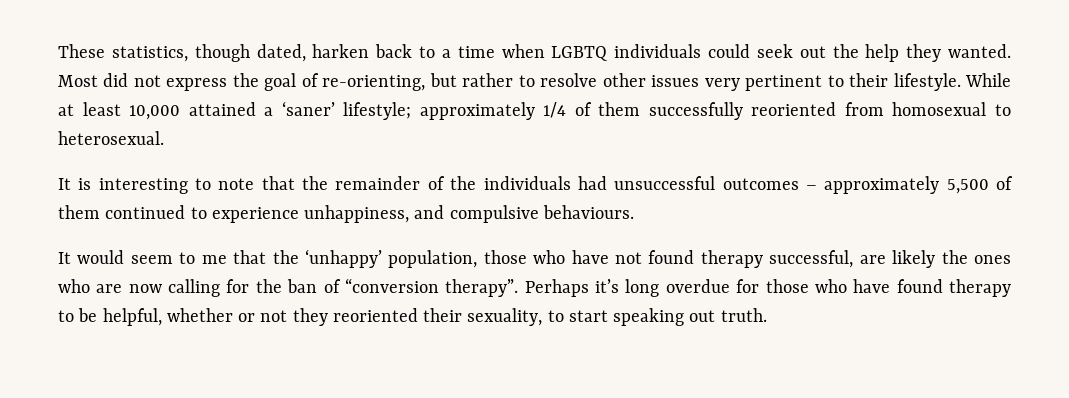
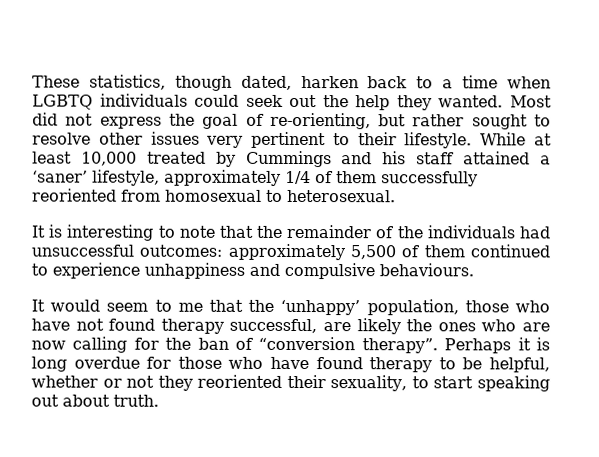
- Most did not express the goal of re-orienting, but rather to resolve other issues very pertinent to their lifestyle.
+ Most did not express the goal of re-orienting, but rather sought to resolve other issues very pertinent to their lifestyle.
- While at least 10,000 attained a ‘saner’ lifestyle; approximately 1/4 of them successfully reoriented from homosexual to heterosexual.
+ While at least 10,000 treated by Cummings and his staff attained a ‘saner’ lifestyle, approximately 1/4 of them successfully reoriented from homosexual to heterosexual.
- It is interesting to note that the remainder of the individuals had unsuccessful outcomes – approximately 5,500 of them continued to experience unhappiness, and compulsive behaviours.
+ It is interesting to note that the remainder of the individuals had unsuccessful outcomes: approximately 5,500 of them continued to experience unhappiness and compulsive behaviours.
- Perhaps it’s long overdue for those who have found therapy to be helpful, whether or not they reoriented their sexuality, to start speaking out truth.
+ Perhaps it is long overdue for those who have found therapy to be helpful, whether or not they reoriented their sexuality, to start speaking out about truth.

